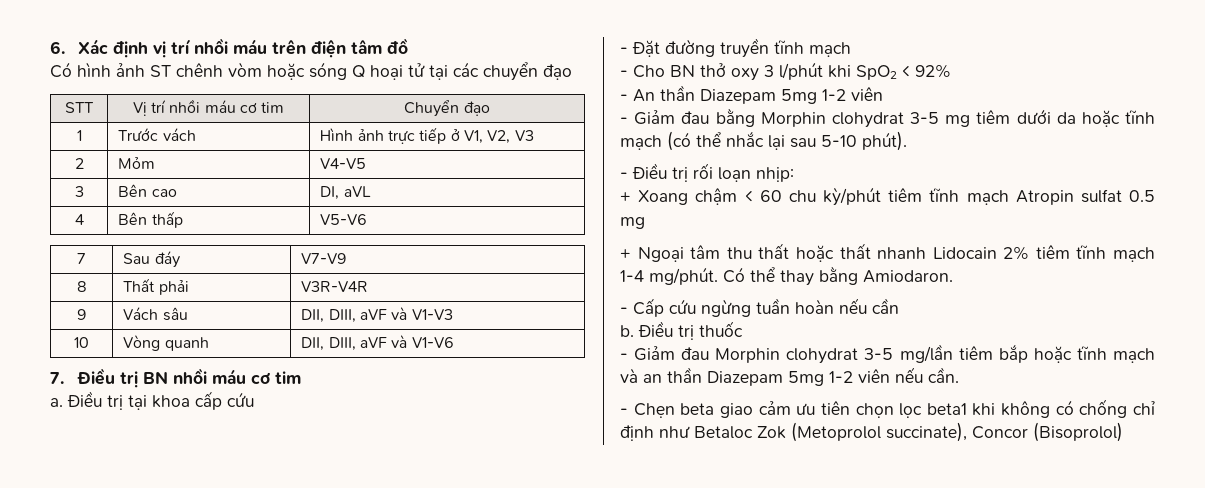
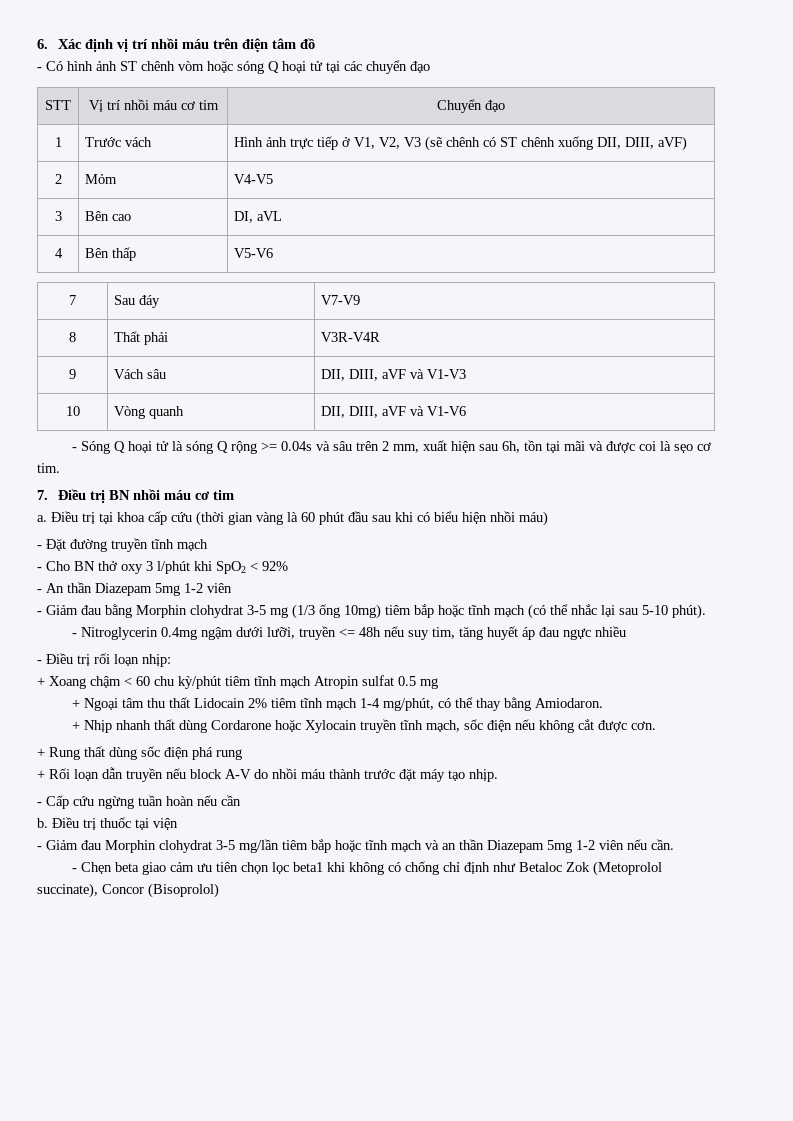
- Có hình ảnh ST chênh vòm hoặc sóng Q hoại tử tại các chuyển đạo
+ - Có hình ảnh ST chênh vòm hoặc sóng Q hoại tử tại các chuyển đạo
- 1 | Trước vách | Hình ảnh trực tiếp ở V1, V2, V3
+ 1 | Trước vách | Hình ảnh trực tiếp ở V1, V2, V3 (sẽ chênh có ST chênh xuống DII, DIII, aVF)
+ - Sóng Q hoại tử là sóng Q rộng >= 0.04s và sâu trên 2 mm, xuất hiện sau 6h, tồn tại mãi và được coi là sẹo cơ tim.
- Điều trị tại khoa cấp cứu
+ Điều trị tại khoa cấp cứu (thời gian vàng là 60 phút đầu sau khi có biểu hiện nhồi máu)
- - Giảm đau bằng Morphin clohydrat 3-5 mg tiêm dưới da hoặc tĩnh mạch (có thể nhắc lại sau 5-10 phút).
+ - Giảm đau bằng Morphin clohydrat 3-5 mg (1/3 ống 10mg) tiêm bắp hoặc tĩnh mạch (có thể nhắc lại sau 5-10 phút).
+ - Nitroglycerin 0.4mg ngậm dưới lưỡi, truyền <= 48h nếu suy tim, tăng huyết áp đau ngực nhiều
- + Ngoại tâm thu thất hoặc thất nhanh Lidocain 2% tiêm tĩnh mạch 1-4 mg/phút. Có thể thay bằng Amiodaron.
+ + Ngoại tâm thu thất Lidocain 2% tiêm tĩnh mạch 1-4 mg/phút, có thể thay bằng Amiodaron.
+ + Nhịp nhanh thất dùng Cordarone hoặc Xylocain truyền tĩnh mạch, sốc điện nếu không cắt được cơn.
+ + Rung thất dùng sốc điện phá rung
+ + Rối loạn dẫn truyền nếu block A-V do nhồi máu thành trước đặt máy tạo nhịp.
- Điều trị thuốc
+ Điều trị thuốc tại viện

